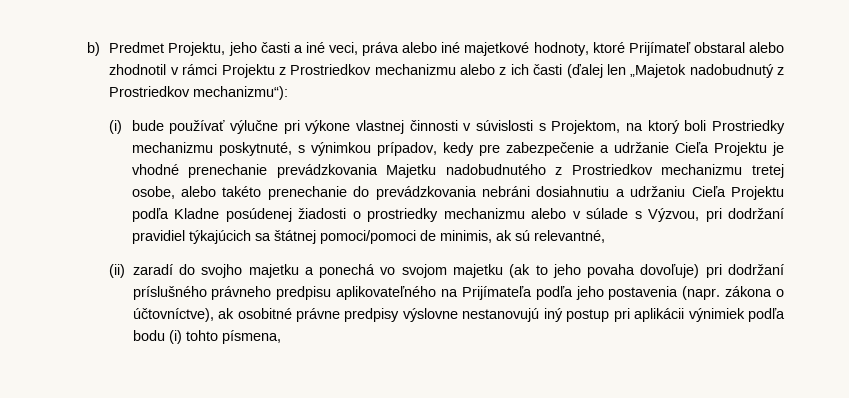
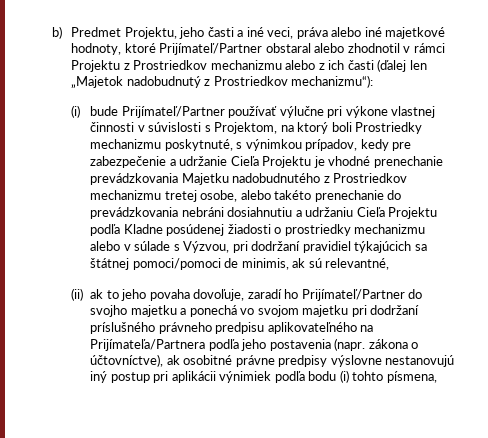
- b) Predmet Projektu, jeho časti a iné veci, práva alebo iné majetkové hodnoty, ktoré Prijímateľ obstaral alebo zhodnotil v rámci Projektu z Prostriedkov mechanizmu alebo z ich časti (ďalej len „Majetok nadobudnutý z Prostriedkov mechanizmu“):
+ b) Predmet Projektu, jeho časti a iné veci, práva alebo iné majetkové hodnoty, ktoré Prijímateľ/Partner obstaral alebo zhodnotil v rámci Projektu z Prostriedkov mechanizmu alebo z ich časti (ďalej len „Majetok nadobudnutý z Prostriedkov mechanizmu“):
- (i) bude používať výlučne pri výkone vlastnej činnosti v súvislosti s Projektom, na ktorý boli Prostriedky mechanizmu poskytnuté, s výnimkou prípadov, kedy pre zabezpečenie a udržanie Cieľa Projektu je vhodné prenechanie prevádzkovania Majetku nadobudnutého z Prostriedkov mechanizmu tretej osobe, alebo takéto prenechanie do prevádzkovania nebráni dosiahnutiu a udržaniu Cieľa Projektu podľa Kladne posúdenej žiadosti o prostriedky mechanizmu alebo v súlade s Výzvou, pri dodržaní pravidiel týkajúcich sa štátnej pomoci/pomoci de minimis, ak sú relevantné,
+ (i) bude Prijímateľ/Partner používať výlučne pri výkone vlastnej činnosti v súvislosti s Projektom, na ktorý boli Prostriedky mechanizmu poskytnuté, s výnimkou prípadov, kedy pre zabezpečenie a udržanie Cieľa Projektu je vhodné prenechanie prevádzkovania Majetku nadobudnutého z Prostriedkov mechanizmu tretej osobe, alebo takéto prenechanie do prevádzkovania nebráni dosiahnutiu a udržaniu Cieľa Projektu podľa Kladne posúdenej žiadosti o prostriedky mechanizmu alebo v súlade s Výzvou, pri dodržaní pravidiel týkajúcich sa štátnej pomoci/pomoci de minimis, ak sú relevantné,
- (ii) zaradí do svojho majetku a ponechá vo svojom majetku (ak to jeho povaha dovoľuje) pri dodržaní príslušného právneho predpisu aplikovateľného na Prijímateľa podľa jeho postavenia (napr. zákona o účtovníctve), ak osobitné právne predpisy výslovne nestanovujú iný postup pri aplikácii výnimiek podľa bodu (i) tohto písmena,
+ (ii) ak to jeho povaha dovoľuje, zaradí ho Prijímateľ/Partner do svojho majetku a ponechá vo svojom majetku pri dodržaní príslušného právneho predpisu aplikovateľného na Prijímateľa/Partnera podľa jeho postavenia (napr. zákona o účtovníctve), ak osobitné právne predpisy výslovne nestanovujú iný postup pri aplikácii výnimiek podľa bodu (i) tohto písmena,

